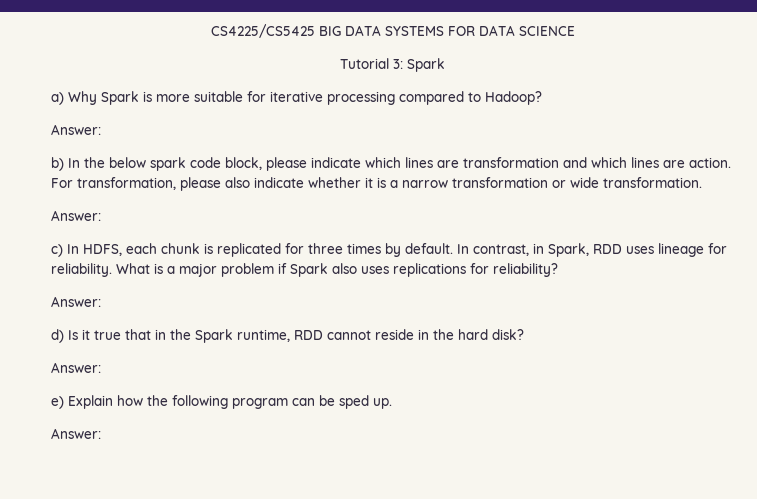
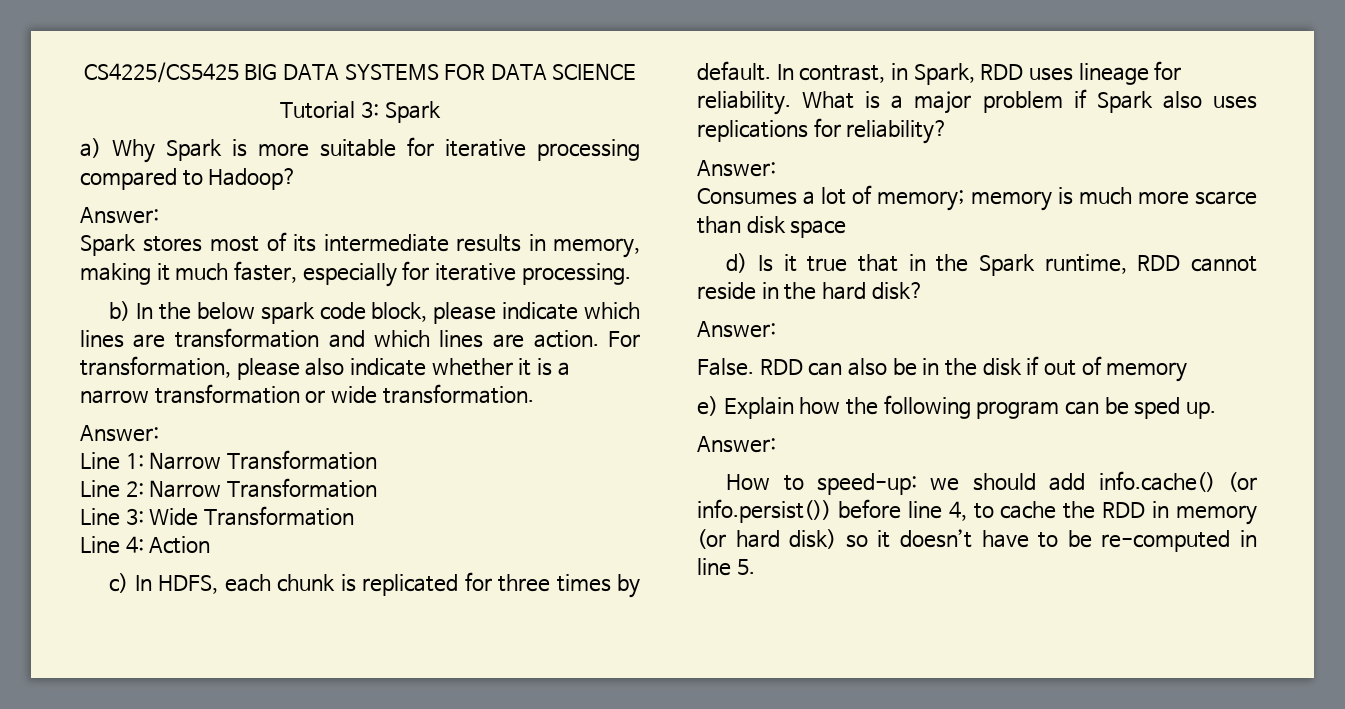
+ Spark stores most of its intermediate results in memory, making it much faster, especially for iterative processing.
+ Line 1: Narrow Transformation
+ Line 2: Narrow Transformation
+ Line 3: Wide Transformation
+ Line 4: Action
+ Consumes a lot of memory; memory is much more scarce than disk space
+ False. RDD can also be in the disk if out of memory
+ How to speed-up: we should add info.cache() (or info.persist()) before line 4, to cache the RDD in memory (or hard disk) so it doesn’t have to be re-computed in line 5.

